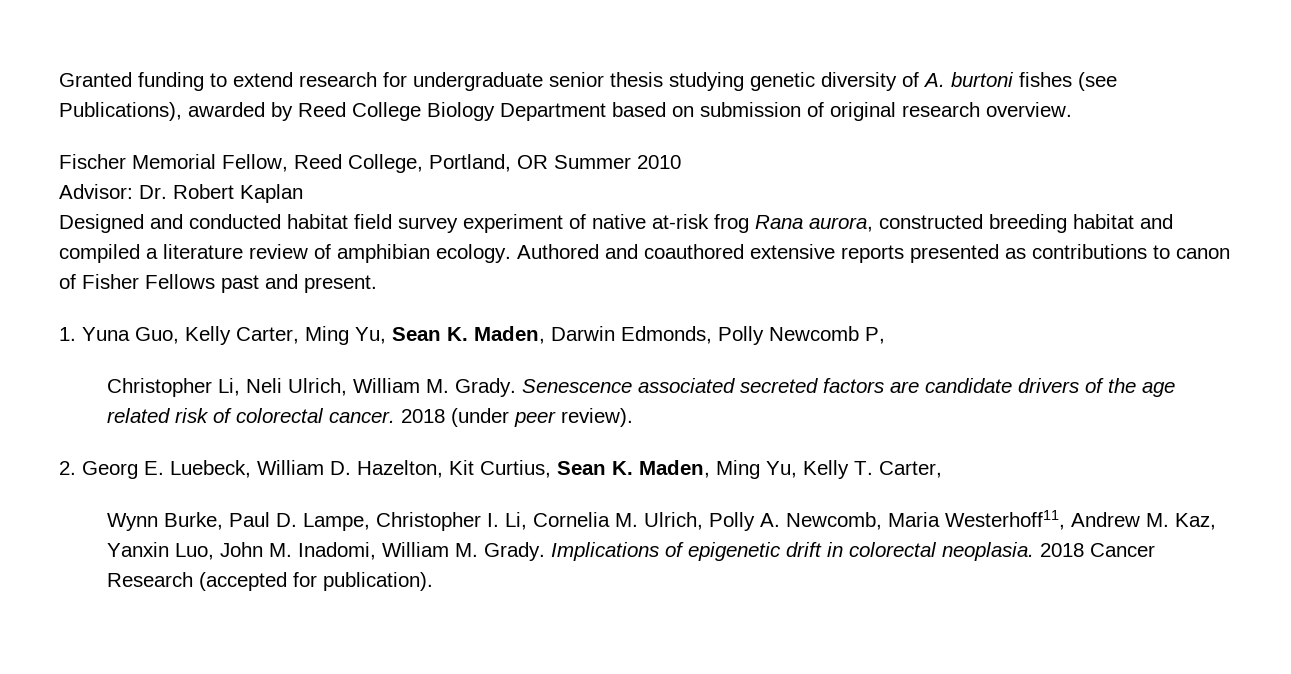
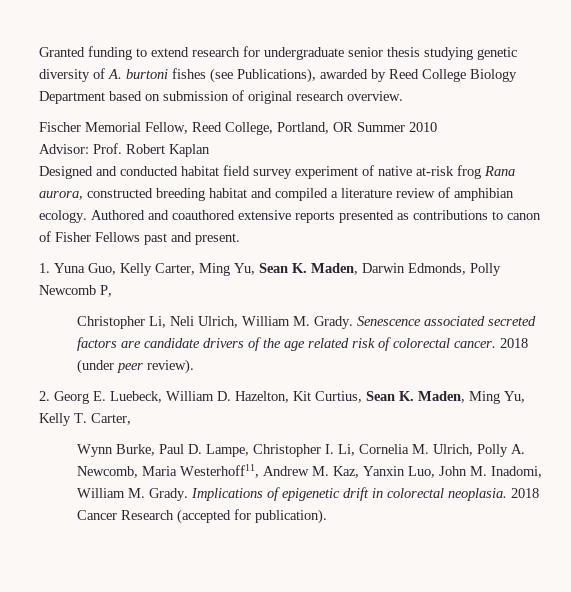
- Advisor: Dr. Robert Kaplan
+ Advisor: Prof. Robert Kaplan

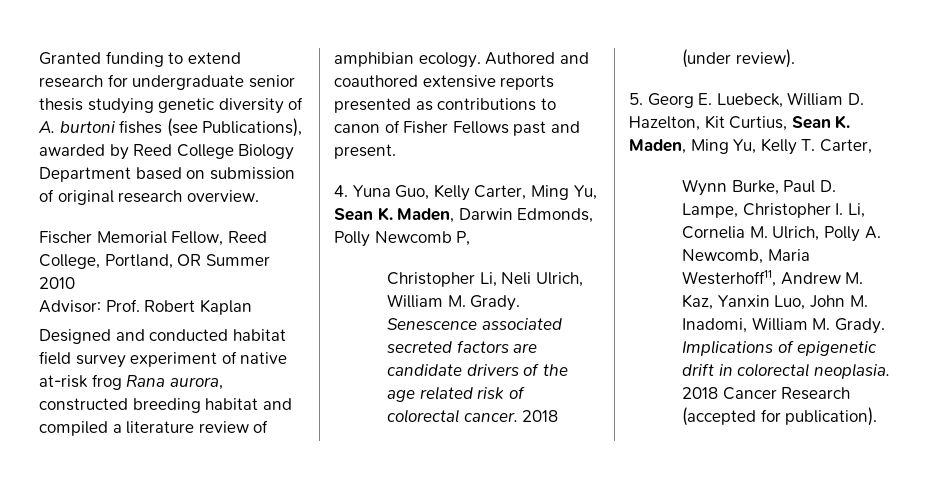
- 1. Yuna Guo, Kelly Carter, Ming Yu, Sean K. Maden, Darwin Edmonds, Polly Newcomb P,
+ 4. Yuna Guo, Kelly Carter, Ming Yu, Sean K. Maden, Darwin Edmonds, Polly Newcomb P,
- 2018 (under peer review).
+ 2018 (under review).
- 2. Georg E. Luebeck, William D. Hazelton, Kit Curtius, Sean K. Maden, Ming Yu, Kelly T. Carter,
+ 5. Georg E. Luebeck, William D. Hazelton, Kit Curtius, Sean K. Maden, Ming Yu, Kelly T. Carter,

